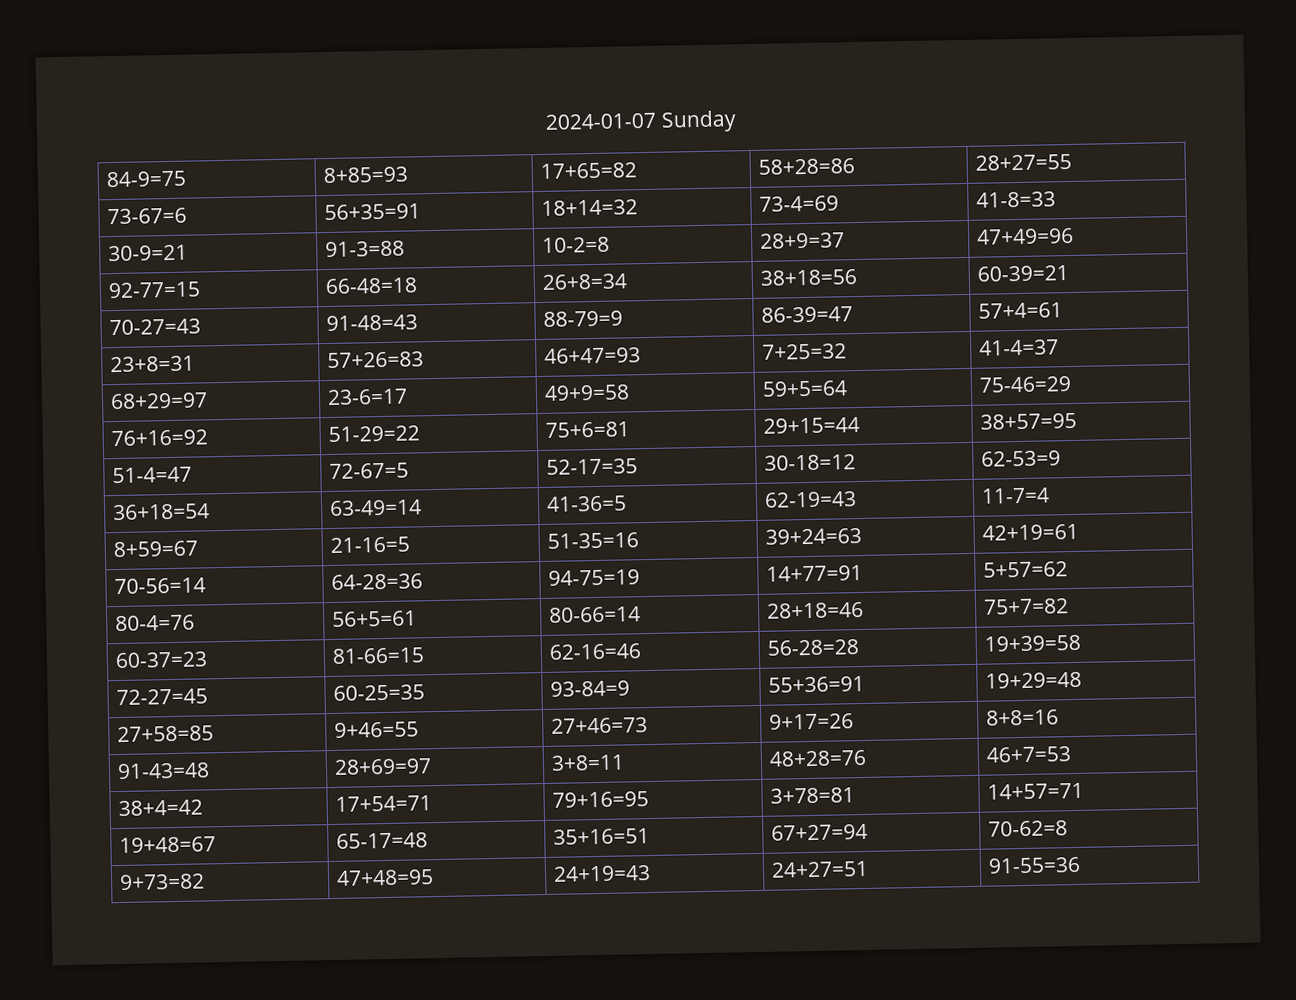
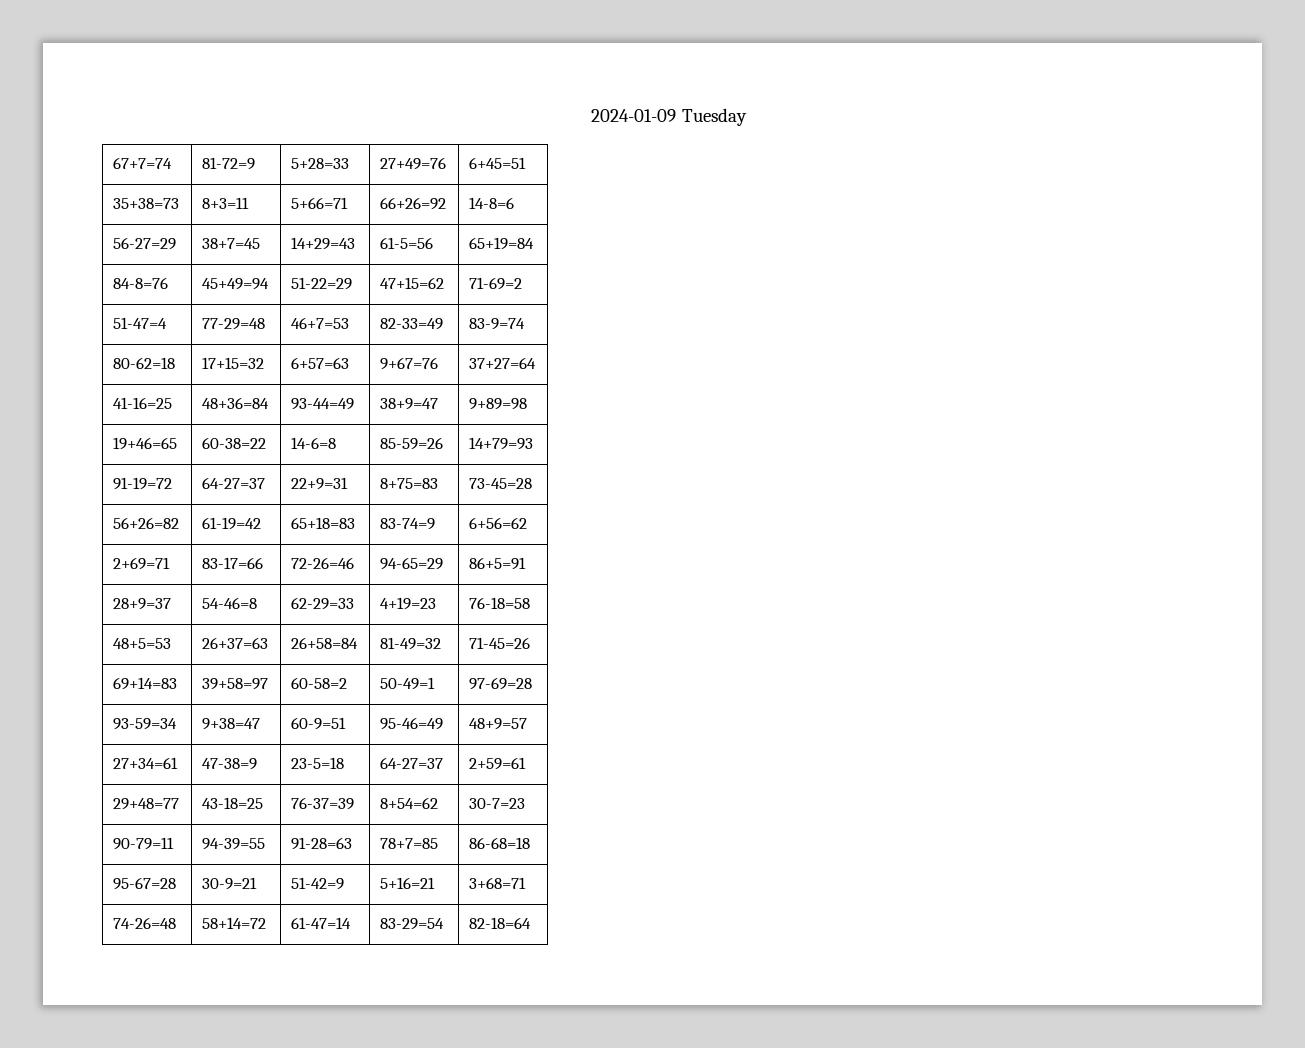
- 2024-01-07 Sunday
- 84-9=75 | 8+85=93 | 17+65=82 | 58+28=86 | 28+27=55
- 73-67=6 | 56+35=91 | 18+14=32 | 73-4=69 | 41-8=33
- 30-9=21 | 91-3=88 | 10-2=8 | 28+9=37 | 47+49=96
- 92-77=15 | 66-48=18 | 26+8=34 | 38+18=56 | 60-39=21
- 70-27=43 | 91-48=43 | 88-79=9 | 86-39=47 | 57+4=61
- 23+8=31 | 57+26=83 | 46+47=93 | 7+25=32 | 41-4=37
- 68+29=97 | 23-6=17 | 49+9=58 | 59+5=64 | 75-46=29
- 76+16=92 | 51-29=22 | 75+6=81 | 29+15=44 | 38+57=95
- 51-4=47 | 72-67=5 | 52-17=35 | 30-18=12 | 62-53=9
- 36+18=54 | 63-49=14 | 41-36=5 | 62-19=43 | 11-7=4
- 8+59=67 | 21-16=5 | 51-35=16 | 39+24=63 | 42+19=61
- 70-56=14 | 64-28=36 | 94-75=19 | 14+77=91 | 5+57=62
- 80-4=76 | 56+5=61 | 80-66=14 | 28+18=46 | 75+7=82
- 60-37=23 | 81-66=15 | 62-16=46 | 56-28=28 | 19+39=58
- 72-27=45 | 60-25=35 | 93-84=9 | 55+36=91 | 19+29=48
- 27+58=85 | 9+46=55 | 27+46=73 | 9+17=26 | 8+8=16
- 91-43=48 | 28+69=97 | 3+8=11 | 48+28=76 | 46+7=53
- 38+4=42 | 17+54=71 | 79+16=95 | 3+78=81 | 14+57=71
- 19+48=67 | 65-17=48 | 35+16=51 | 67+27=94 | 70-62=8
- 9+73=82 | 47+48=95 | 24+19=43 | 24+27=51 | 91-55=36
+ 2024-01-09 Tuesday
+ 67+7=74 | 81-72=9 | 5+28=33 | 27+49=76 | 6+45=51
+ 35+38=73 | 8+3=11 | 5+66=71 | 66+26=92 | 14-8=6
+ 56-27=29 | 38+7=45 | 14+29=43 | 61-5=56 | 65+19=84
+ 84-8=76 | 45+49=94 | 51-22=29 | 47+15=62 | 71-69=2
+ 51-47=4 | 77-29=48 | 46+7=53 | 82-33=49 | 83-9=74
+ 80-62=18 | 17+15=32 | 6+57=63 | 9+67=76 | 37+27=64
+ 41-16=25 | 48+36=84 | 93-44=49 | 38+9=47 | 9+89=98
+ 19+46=65 | 60-38=22 | 14-6=8 | 85-59=26 | 14+79=93
+ 91-19=72 | 64-27=37 | 22+9=31 | 8+75=83 | 73-45=28
+ 56+26=82 | 61-19=42 | 65+18=83 | 83-74=9 | 6+56=62
+ 2+69=71 | 83-17=66 | 72-26=46 | 94-65=29 | 86+5=91
+ 28+9=37 | 54-46=8 | 62-29=33 | 4+19=23 | 76-18=58
+ 48+5=53 | 26+37=63 | 26+58=84 | 81-49=32 | 71-45=26
+ 69+14=83 | 39+58=97 | 60-58=2 | 50-49=1 | 97-69=28
+ 93-59=34 | 9+38=47 | 60-9=51 | 95-46=49 | 48+9=57
+ 27+34=61 | 47-38=9 | 23-5=18 | 64-27=37 | 2+59=61
+ 29+48=77 | 43-18=25 | 76-37=39 | 8+54=62 | 30-7=23
+ 90-79=11 | 94-39=55 | 91-28=63 | 78+7=85 | 86-68=18
+ 95-67=28 | 30-9=21 | 51-42=9 | 5+16=21 | 3+68=71
+ 74-26=48 | 58+14=72 | 61-47=14 | 83-29=54 | 82-18=64

